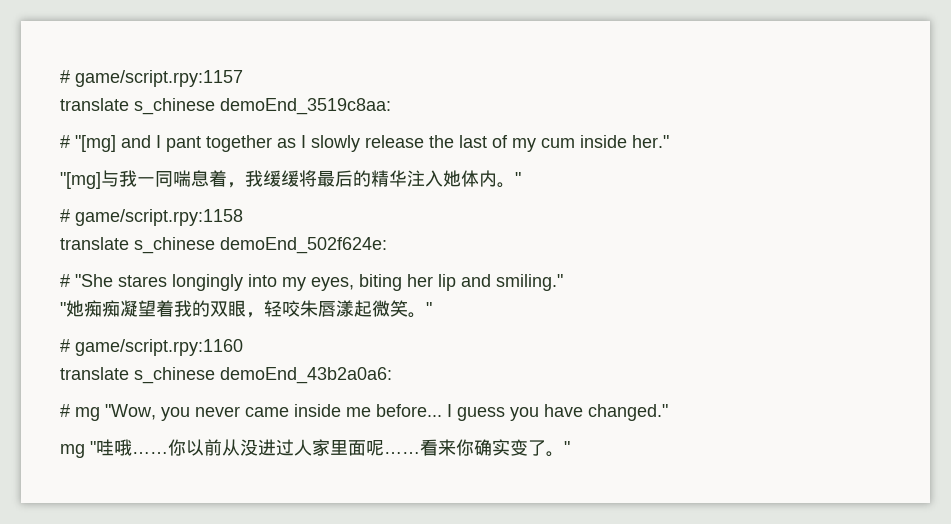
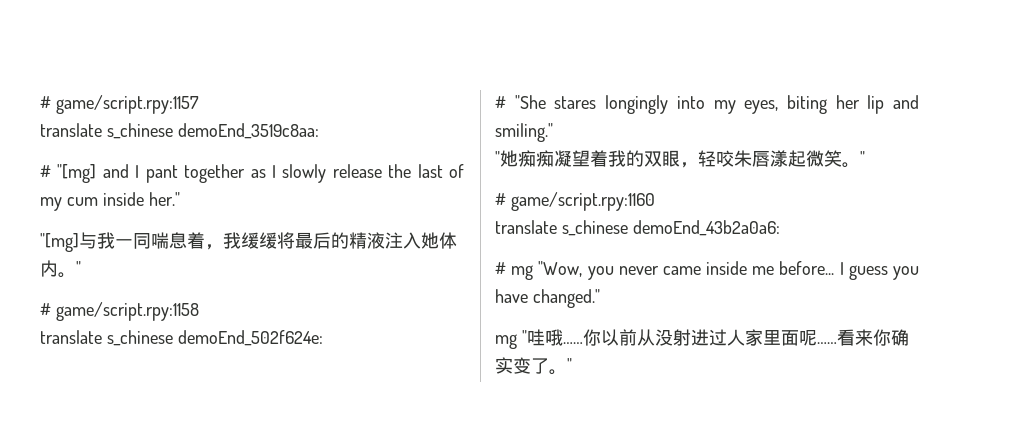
- "[mg]与我一同喘息着，我缓缓将最后的精华注入她体内。
+ "[mg]与我一同喘息着，我缓缓将最后的精液注入她体内。
- 你以前从没进过人家里面呢……
+ 你以前从没射进过人家里面呢……

